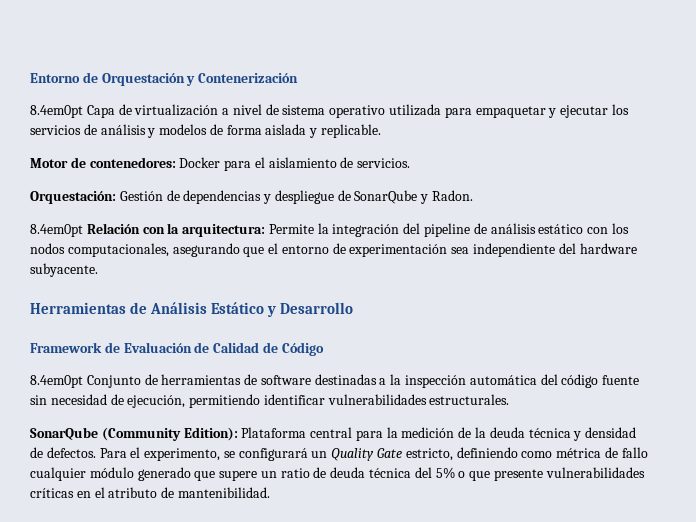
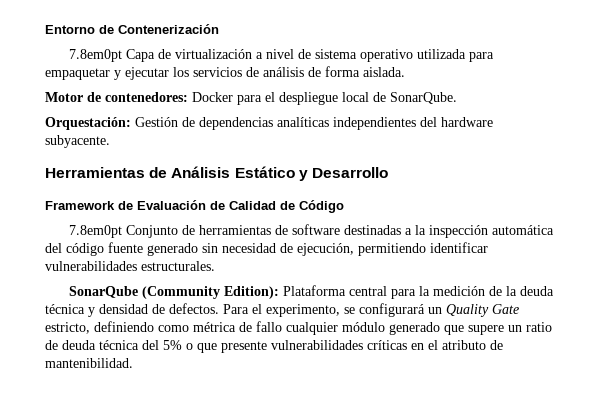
- Entorno de Orquestación y Contenerización
+ Entorno de Contenerización
- 8.4em0pt Capa de virtualización a nivel de sistema operativo utilizada para empaquetar y ejecutar los servicios de análisis y modelos de forma aislada y replicable.
+ 7.8em0pt Capa de virtualización a nivel de sistema operativo utilizada para empaquetar y ejecutar los servicios de análisis de forma aislada.
- Motor de contenedores: Docker para el aislamiento de servicios.
+ Motor de contenedores: Docker para el despliegue local de SonarQube.
- Orquestación: Gestión de dependencias y despliegue de SonarQube y Radon.
- 8.4em0pt Relación con la arquitectura: Permite la integración del pipeline de análisis estático con los nodos computacionales, asegurando que el entorno de experimentación sea independiente del hardware subyacente.
+ Orquestación: Gestión de dependencias analíticas independientes del hardware subyacente.
- 8.4em0pt Conjunto de herramientas de software destinadas a la inspección automática del código fuente sin necesidad de ejecución, permitiendo identificar vulnerabilidades estructurales.
+ 7.8em0pt Conjunto de herramientas de software destinadas a la inspección automática del código fuente generado sin necesidad de ejecución, permitiendo identificar vulnerabilidades estructurales.

